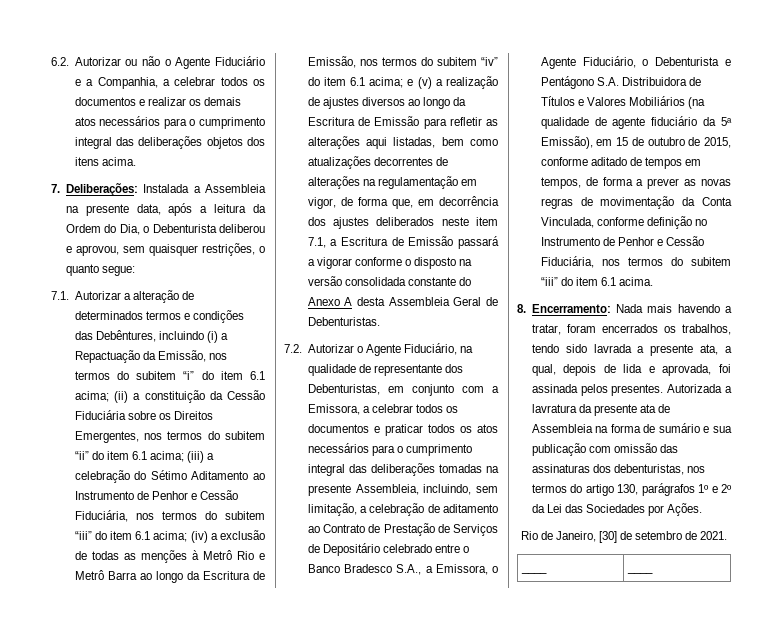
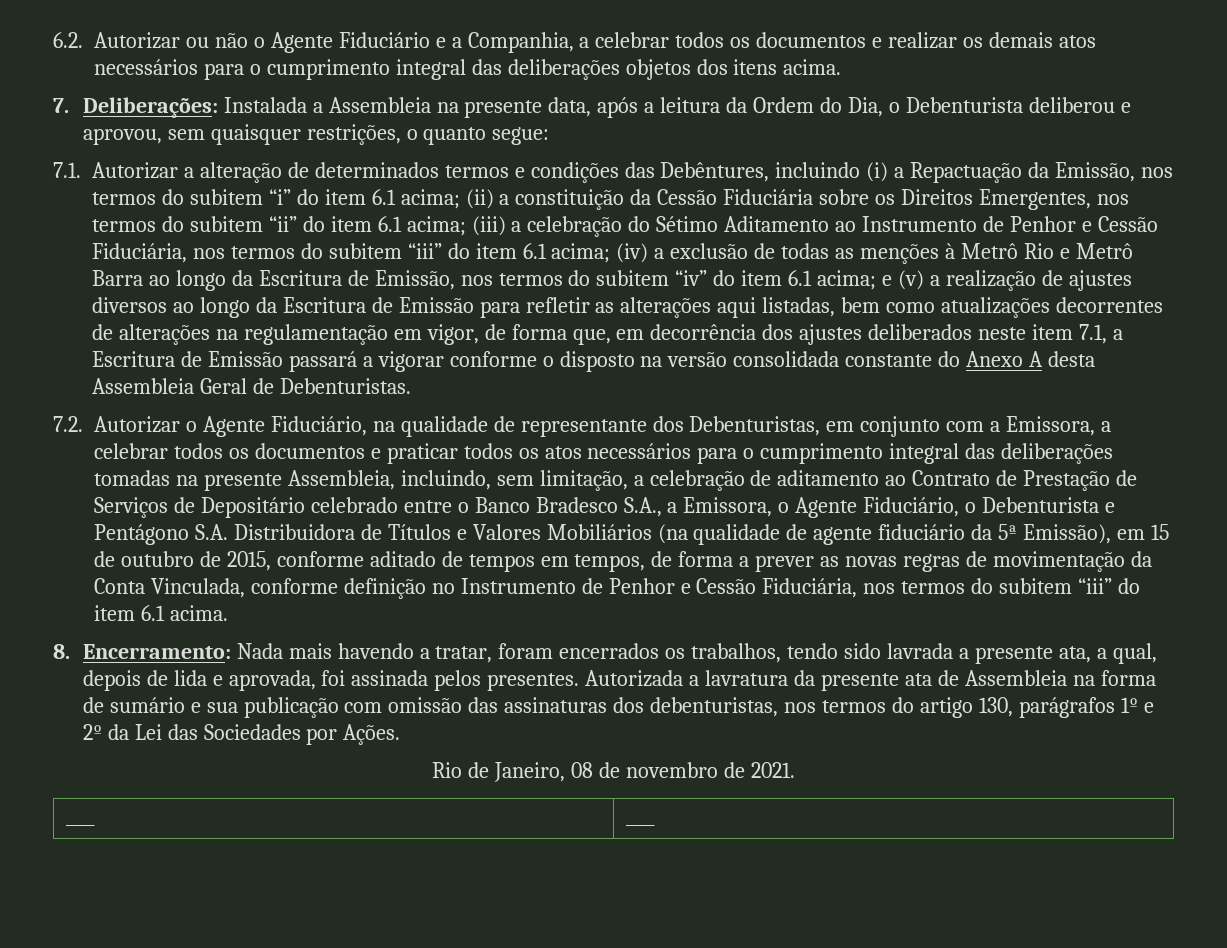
- Rio de Janeiro, [30] de setembro de 2021.
+ Rio de Janeiro, 08 de novembro de 2021.

